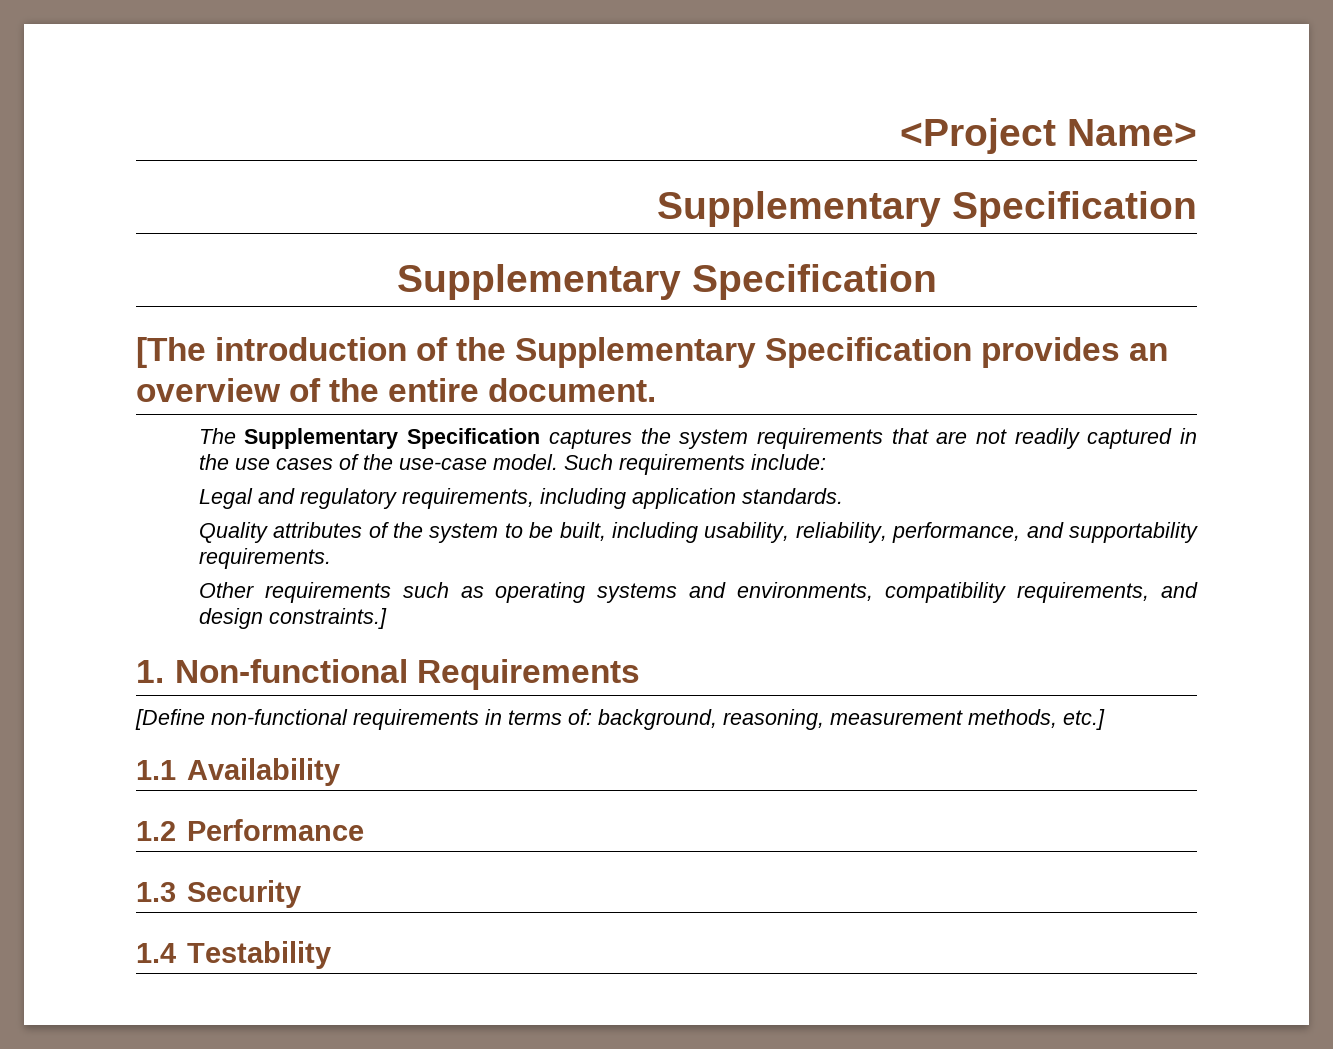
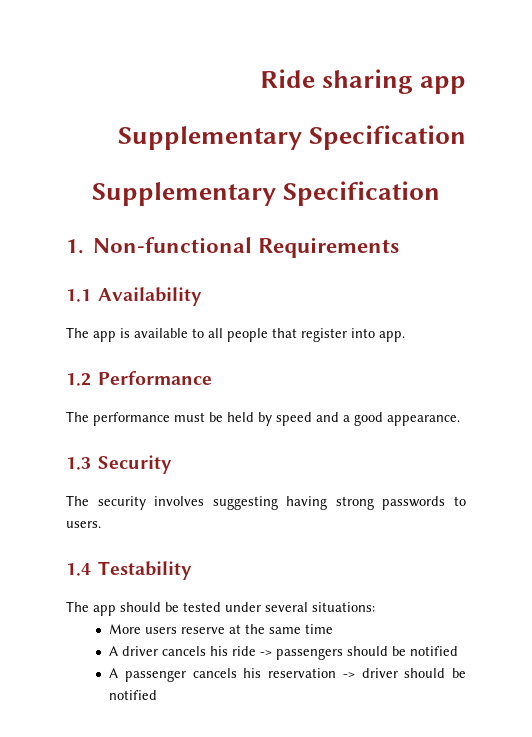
- <Project Name>
+ Ride sharing app
- [The introduction of the Supplementary Specification provides an overview of the entire document.
- The Supplementary Specification captures the system requirements that are not readily captured in the use cases of the use-case model. Such requirements include:
- Legal and regulatory requirements, including application standards.
- Quality attributes of the system to be built, including usability, reliability, performance, and supportability requirements.
- Other requirements such as operating systems and environments, compatibility requirements, and design constraints.]
  1. Non-functional Requirements
- [Define non-functional requirements in terms of: background, reasoning, measurement methods, etc.]
  1.1 Availability
+ The app is available to all people that register into app.
  1.2 Performance
+ The performance must be held by speed and a good appearance.
  1.3 Security
+ The security involves suggesting having strong passwords to users.
  1.4 Testability
+ The app should be tested under several situations:
+ More users reserve at the same time
+ A driver cancels his ride -> passengers should be notified
+ A passenger cancels his reservation -> driver should be notified

